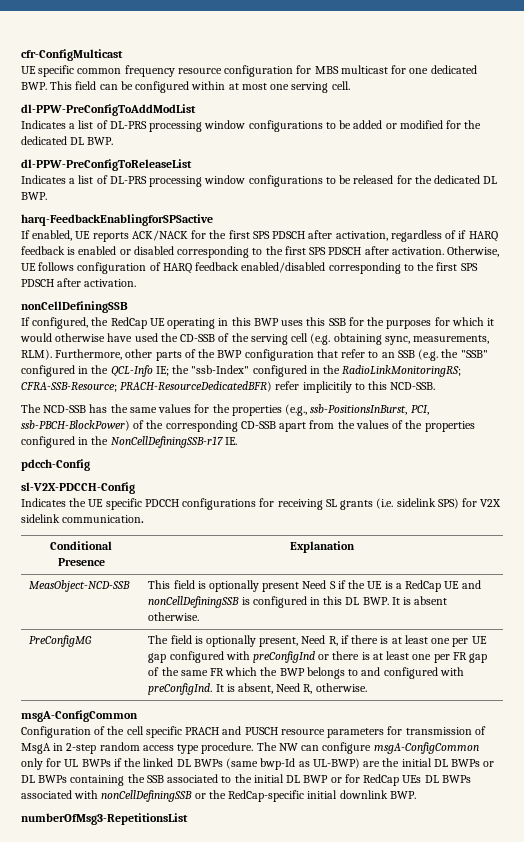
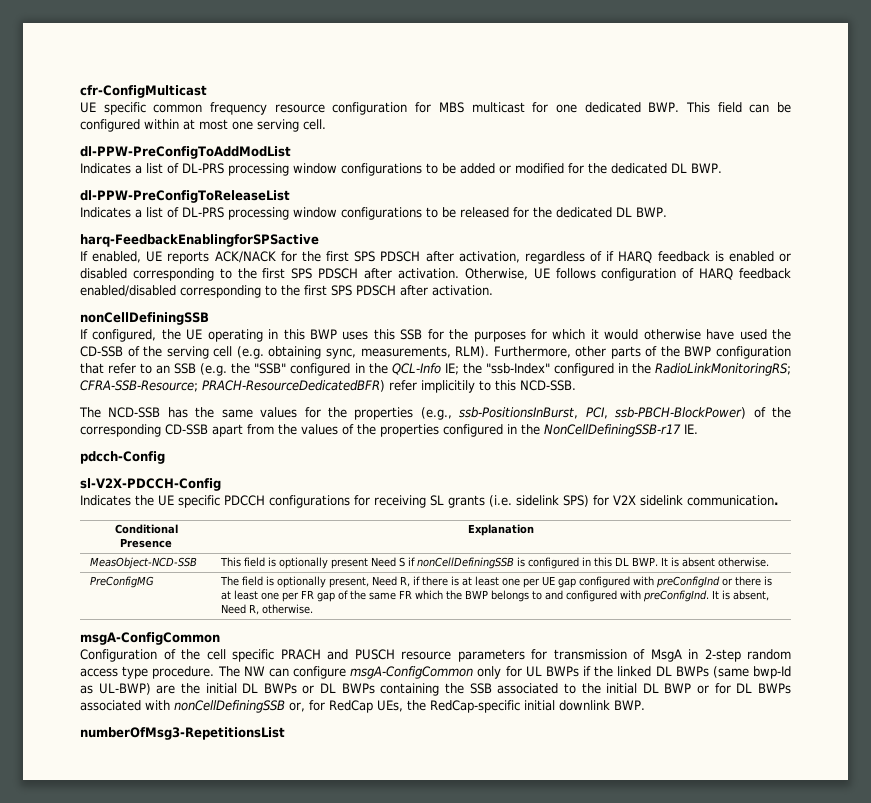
- If configured, the RedCap UE operating in this BWP uses this SSB for the purposes for which it would otherwise have used the CD-SSB of the serving cell (e.g. obtaining sync, measurements, RLM).
+ If configured, the UE operating in this BWP uses this SSB for the purposes for which it would otherwise have used the CD-SSB of the serving cell (e.g. obtaining sync, measurements, RLM).
- MeasObject-NCD-SSB | This field is optionally present Need S if the UE is a RedCap UE and nonCellDefiningSSB is configured in this DL BWP. It is absent otherwise.
+ MeasObject-NCD-SSB | This field is optionally present Need S if nonCellDefiningSSB is configured in this DL BWP. It is absent otherwise.
- The NW can configure msgA-ConfigCommon only for UL BWPs if the linked DL BWPs (same bwp-Id as UL-BWP) are the initial DL BWPs or DL BWPs containing the SSB associated to the initial DL BWP or for RedCap UEs DL BWPs associated with nonCellDefiningSSB or the RedCap-specific initial downlink BWP.
+ The NW can configure msgA-ConfigCommon only for UL BWPs if the linked DL BWPs (same bwp-Id as UL-BWP) are the initial DL BWPs or DL BWPs containing the SSB associated to the initial DL BWP or for DL BWPs associated with nonCellDefiningSSB or, for RedCap UEs, the RedCap-specific initial downlink BWP.

